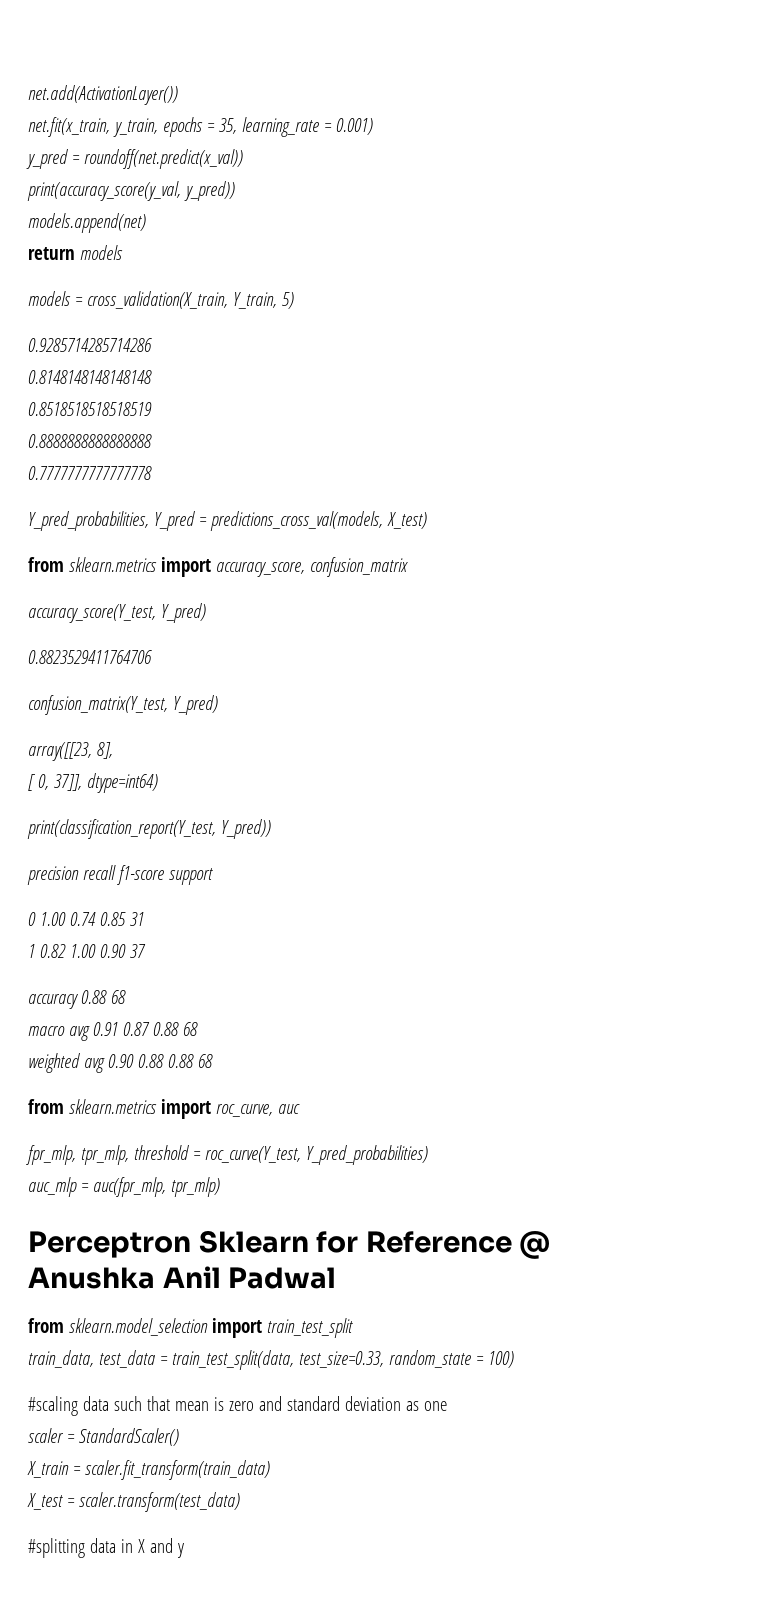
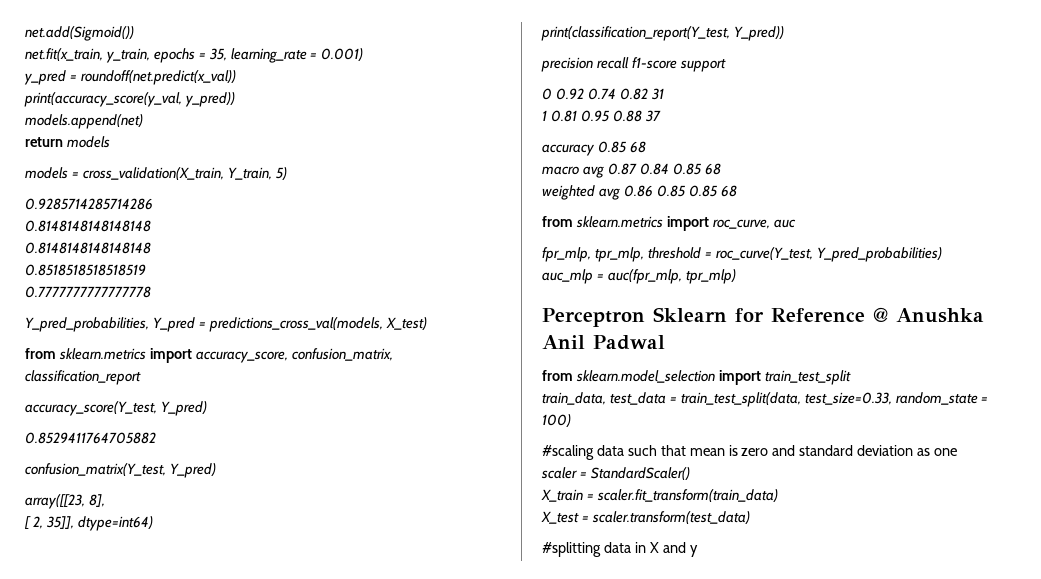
- net.add(ActivationLayer())
+ net.add(Sigmoid())
  0.9285714285714286
+ 0.8148148148148148
- 0.8888888888888888
- from sklearn.metrics import accuracy_score, confusion_matrix
+ from sklearn.metrics import accuracy_score, confusion_matrix, classification_report
- 0.8823529411764706
+ 0.8529411764705882
- [ 0, 37]], dtype=int64)
+ [ 2, 35]], dtype=int64)
- 0 1.00 0.74 0.85 31
+ 0 0.92 0.74 0.82 31
- 1 0.82 1.00 0.90 37
+ 1 0.81 0.95 0.88 37
- accuracy 0.88 68
+ accuracy 0.85 68
- macro avg 0.91 0.87 0.88 68
+ macro avg 0.87 0.84 0.85 68
- weighted avg 0.90 0.88 0.88 68
+ weighted avg 0.86 0.85 0.85 68

